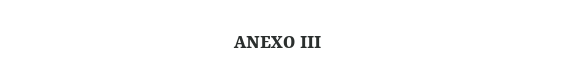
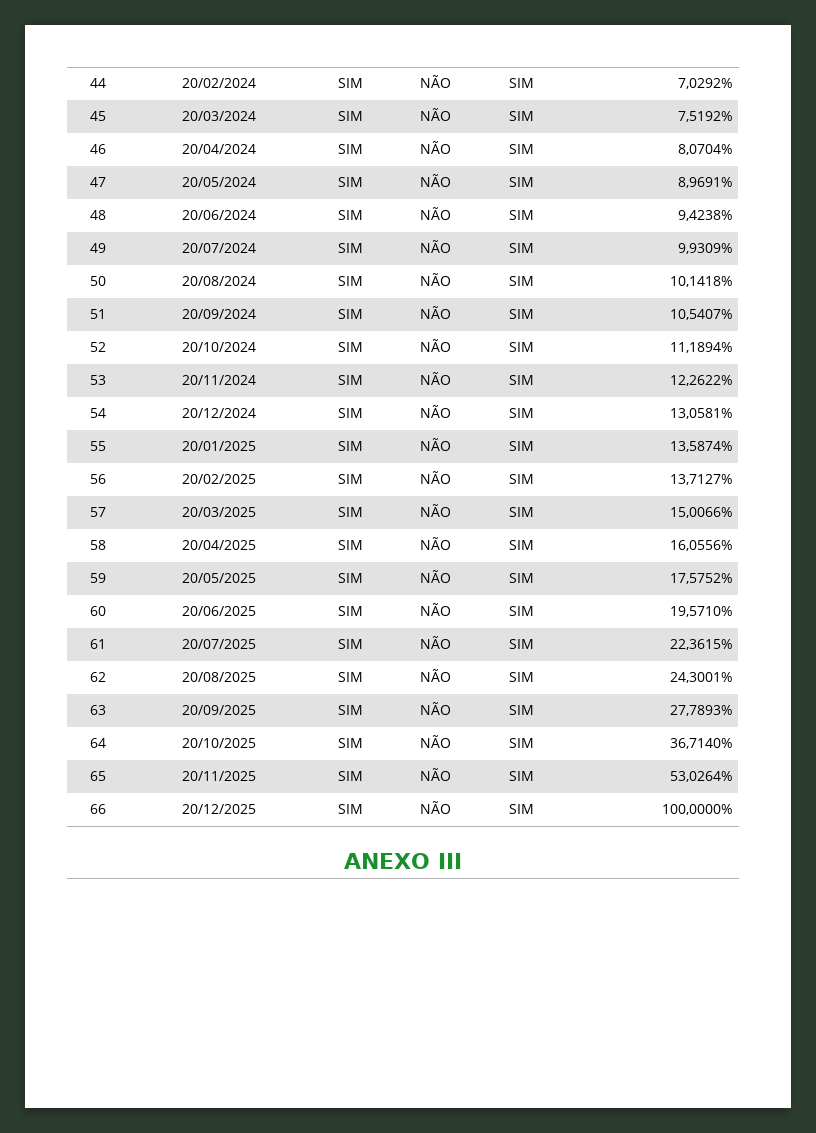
+ 44 | 20/02/2024 | SIM | NÃO | SIM | 7,0292%
+ 45 | 20/03/2024 | SIM | NÃO | SIM | 7,5192%
+ 46 | 20/04/2024 | SIM | NÃO | SIM | 8,0704%
+ 47 | 20/05/2024 | SIM | NÃO | SIM | 8,9691%
+ 48 | 20/06/2024 | SIM | NÃO | SIM | 9,4238%
+ 49 | 20/07/2024 | SIM | NÃO | SIM | 9,9309%
+ 50 | 20/08/2024 | SIM | NÃO | SIM | 10,1418%
+ 51 | 20/09/2024 | SIM | NÃO | SIM | 10,5407%
+ 52 | 20/10/2024 | SIM | NÃO | SIM | 11,1894%
+ 53 | 20/11/2024 | SIM | NÃO | SIM | 12,2622%
+ 54 | 20/12/2024 | SIM | NÃO | SIM | 13,0581%
+ 55 | 20/01/2025 | SIM | NÃO | SIM | 13,5874%
+ 56 | 20/02/2025 | SIM | NÃO | SIM | 13,7127%
+ 57 | 20/03/2025 | SIM | NÃO | SIM | 15,0066%
+ 58 | 20/04/2025 | SIM | NÃO | SIM | 16,0556%
+ 59 | 20/05/2025 | SIM | NÃO | SIM | 17,5752%
+ 60 | 20/06/2025 | SIM | NÃO | SIM | 19,5710%
+ 61 | 20/07/2025 | SIM | NÃO | SIM | 22,3615%
+ 62 | 20/08/2025 | SIM | NÃO | SIM | 24,3001%
+ 63 | 20/09/2025 | SIM | NÃO | SIM | 27,7893%
+ 64 | 20/10/2025 | SIM | NÃO | SIM | 36,7140%
+ 65 | 20/11/2025 | SIM | NÃO | SIM | 53,0264%
+ 66 | 20/12/2025 | SIM | NÃO | SIM | 100,0000%

